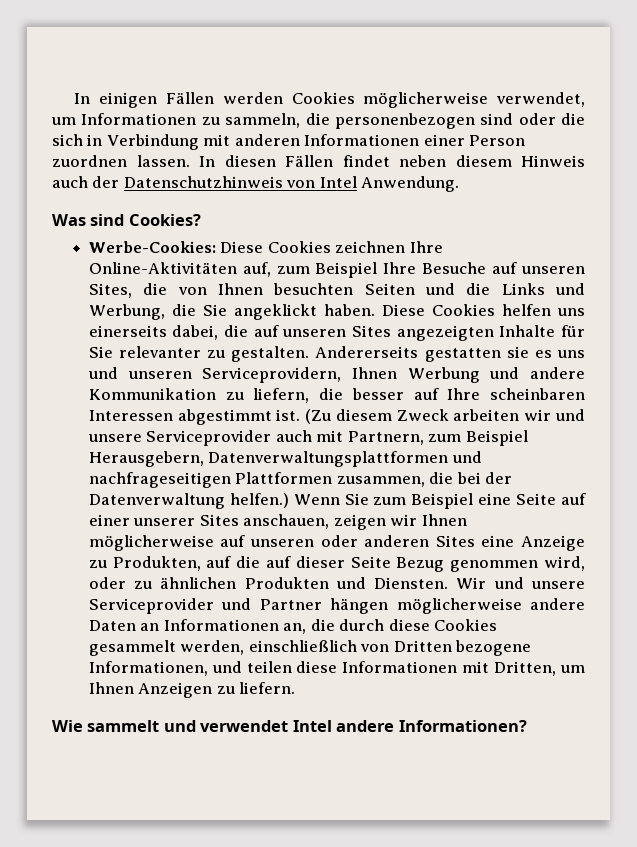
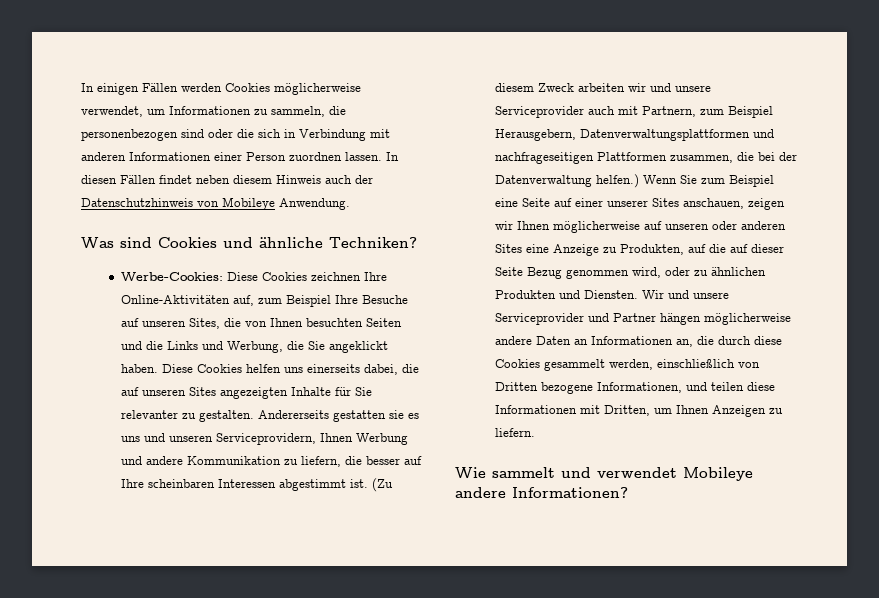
- In diesen Fällen findet neben diesem Hinweis auch der Datenschutzhinweis von Intel Anwendung.
+ In diesen Fällen findet neben diesem Hinweis auch der Datenschutzhinweis von Mobileye Anwendung.
- Was sind Cookies?
+ Was sind Cookies und ähnliche Techniken?
- Wie sammelt und verwendet Intel andere Informationen?
+ Wie sammelt und verwendet Mobileye andere Informationen?

